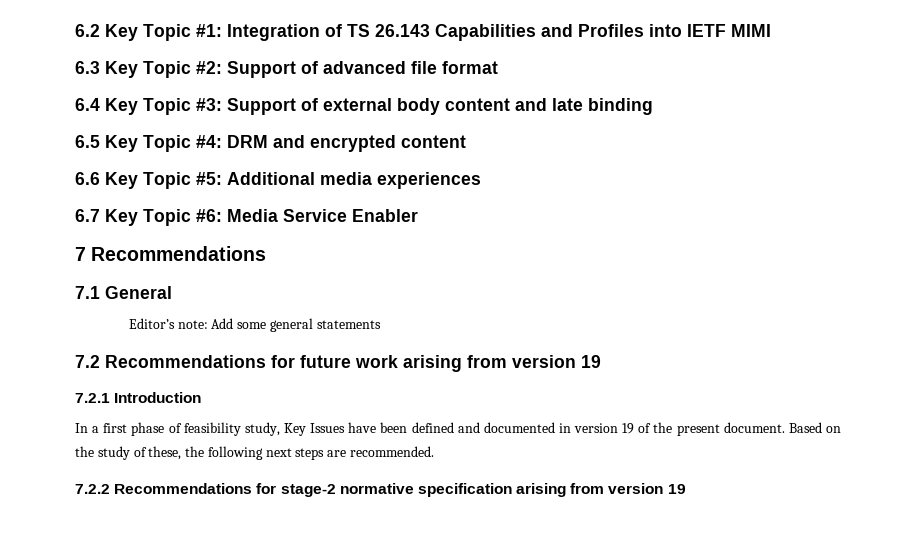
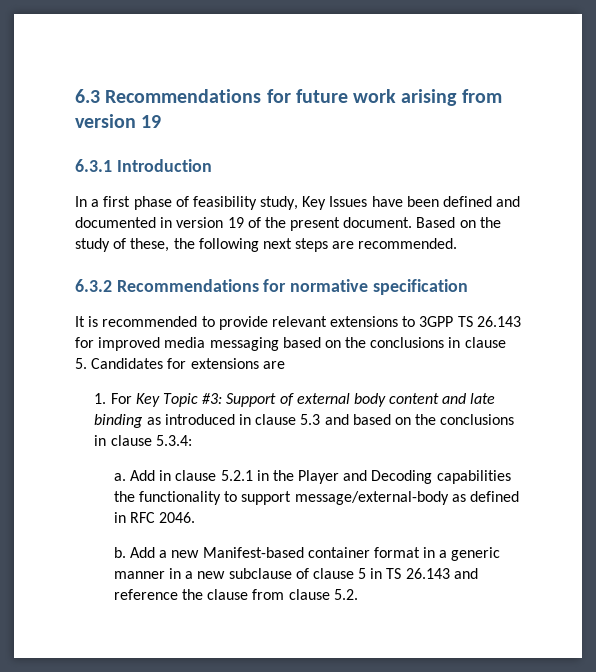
- 6.2 Key Topic #1: Integration of TS 26.143 Capabilities and Profiles into IETF MIMI
- 6.3 Key Topic #2: Support of advanced file format
- 6.4 Key Topic #3: Support of external body content and late binding
- 6.5 Key Topic #4: DRM and encrypted content
- 6.6 Key Topic #5: Additional media experiences
- 6.7 Key Topic #6: Media Service Enabler
- 7 Recommendations
- 7.1 General
- Editor’s note: Add some general statements
- 7.2 Recommendations for future work arising from version 19
+ 6.3 Recommendations for future work arising from version 19
- 7.2.1 Introduction
+ 6.3.1 Introduction
- 7.2.2 Recommendations for stage-2 normative specification arising from version 19
+ 6.3.2 Recommendations for normative specification
+ It is recommended to provide relevant extensions to 3GPP TS 26.143 for improved media messaging based on the conclusions in clause 5. Candidates for extensions are
+ 1. For Key Topic #3: Support of external body content and late binding as introduced in clause 5.3 and based on the conclusions in clause 5.3.4:
+ a. Add in clause 5.2.1 in the Player and Decoding capabilities the functionality to support message/external-body as defined in RFC 2046.
+ b. Add a new Manifest-based container format in a generic manner in a new subclause of clause 5 in TS 26.143 and reference the clause from clause 5.2.

